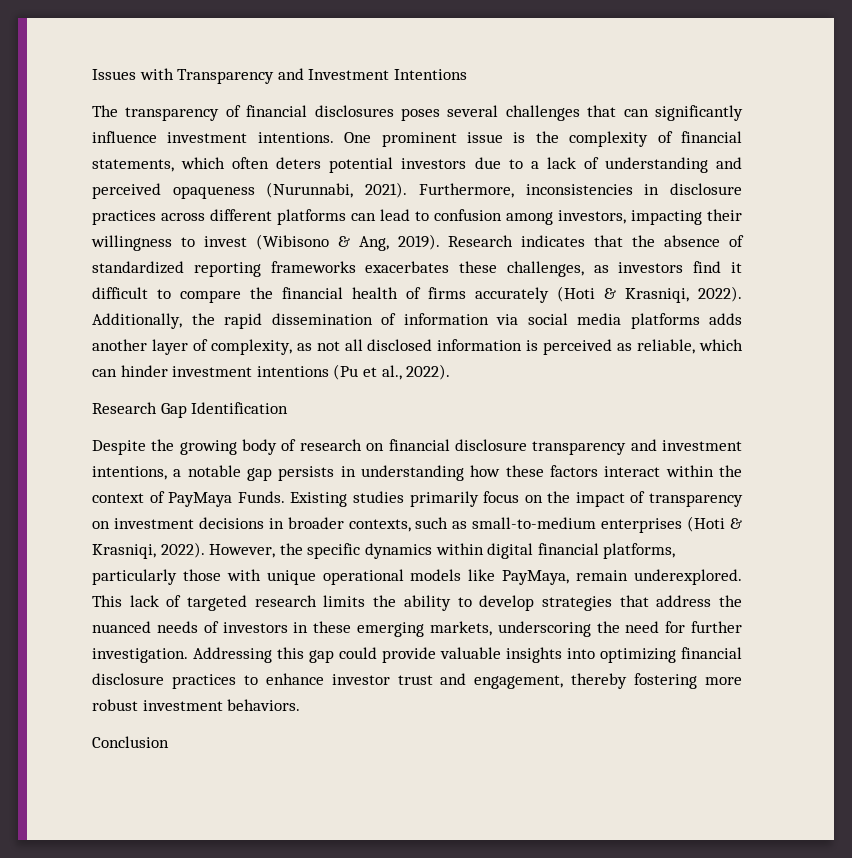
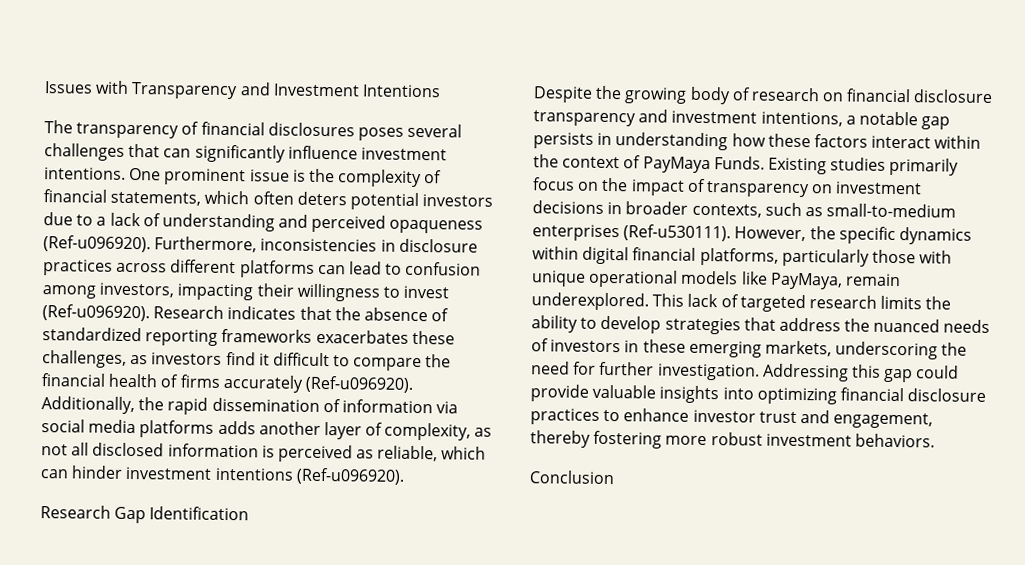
- One prominent issue is the complexity of financial statements, which often deters potential investors due to a lack of understanding and perceived opaqueness (Nurunnabi, 2021).
+ One prominent issue is the complexity of financial statements, which often deters potential investors due to a lack of understanding and perceived opaqueness (Ref-u096920).
- Furthermore, inconsistencies in disclosure practices across different platforms can lead to confusion among investors, impacting their willingness to invest (Wibisono & Ang, 2019).
+ Furthermore, inconsistencies in disclosure practices across different platforms can lead to confusion among investors, impacting their willingness to invest (Ref-u096920).
- Research indicates that the absence of standardized reporting frameworks exacerbates these challenges, as investors find it difficult to compare the financial health of firms accurately (Hoti & Krasniqi, 2022).
+ Research indicates that the absence of standardized reporting frameworks exacerbates these challenges, as investors find it difficult to compare the financial health of firms accurately (Ref-u096920).
- Additionally, the rapid dissemination of information via social media platforms adds another layer of complexity, as not all disclosed information is perceived as reliable, which can hinder investment intentions (Pu et al., 2022).
+ Additionally, the rapid dissemination of information via social media platforms adds another layer of complexity, as not all disclosed information is perceived as reliable, which can hinder investment intentions (Ref-u096920).
- Existing studies primarily focus on the impact of transparency on investment decisions in broader contexts, such as small-to-medium enterprises (Hoti & Krasniqi, 2022).
+ Existing studies primarily focus on the impact of transparency on investment decisions in broader contexts, such as small-to-medium enterprises (Ref-u530111).

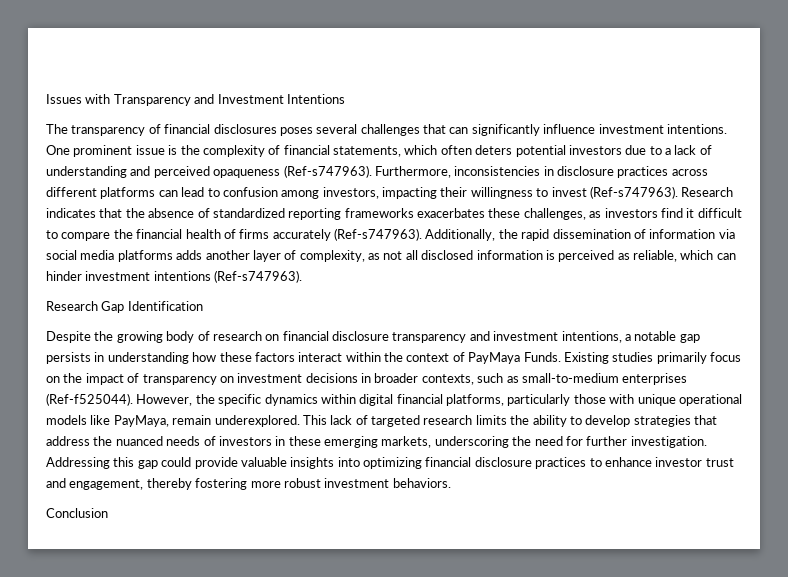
- One prominent issue is the complexity of financial statements, which often deters potential investors due to a lack of understanding and perceived opaqueness (Ref-u096920).
+ One prominent issue is the complexity of financial statements, which often deters potential investors due to a lack of understanding and perceived opaqueness (Ref-s747963).
- Furthermore, inconsistencies in disclosure practices across different platforms can lead to confusion among investors, impacting their willingness to invest (Ref-u096920).
+ Furthermore, inconsistencies in disclosure practices across different platforms can lead to confusion among investors, impacting their willingness to invest (Ref-s747963).
- Research indicates that the absence of standardized reporting frameworks exacerbates these challenges, as investors find it difficult to compare the financial health of firms accurately (Ref-u096920).
+ Research indicates that the absence of standardized reporting frameworks exacerbates these challenges, as investors find it difficult to compare the financial health of firms accurately (Ref-s747963).
- Additionally, the rapid dissemination of information via social media platforms adds another layer of complexity, as not all disclosed information is perceived as reliable, which can hinder investment intentions (Ref-u096920).
+ Additionally, the rapid dissemination of information via social media platforms adds another layer of complexity, as not all disclosed information is perceived as reliable, which can hinder investment intentions (Ref-s747963).
- Existing studies primarily focus on the impact of transparency on investment decisions in broader contexts, such as small-to-medium enterprises (Ref-u530111).
+ Existing studies primarily focus on the impact of transparency on investment decisions in broader contexts, such as small-to-medium enterprises (Ref-f525044).

